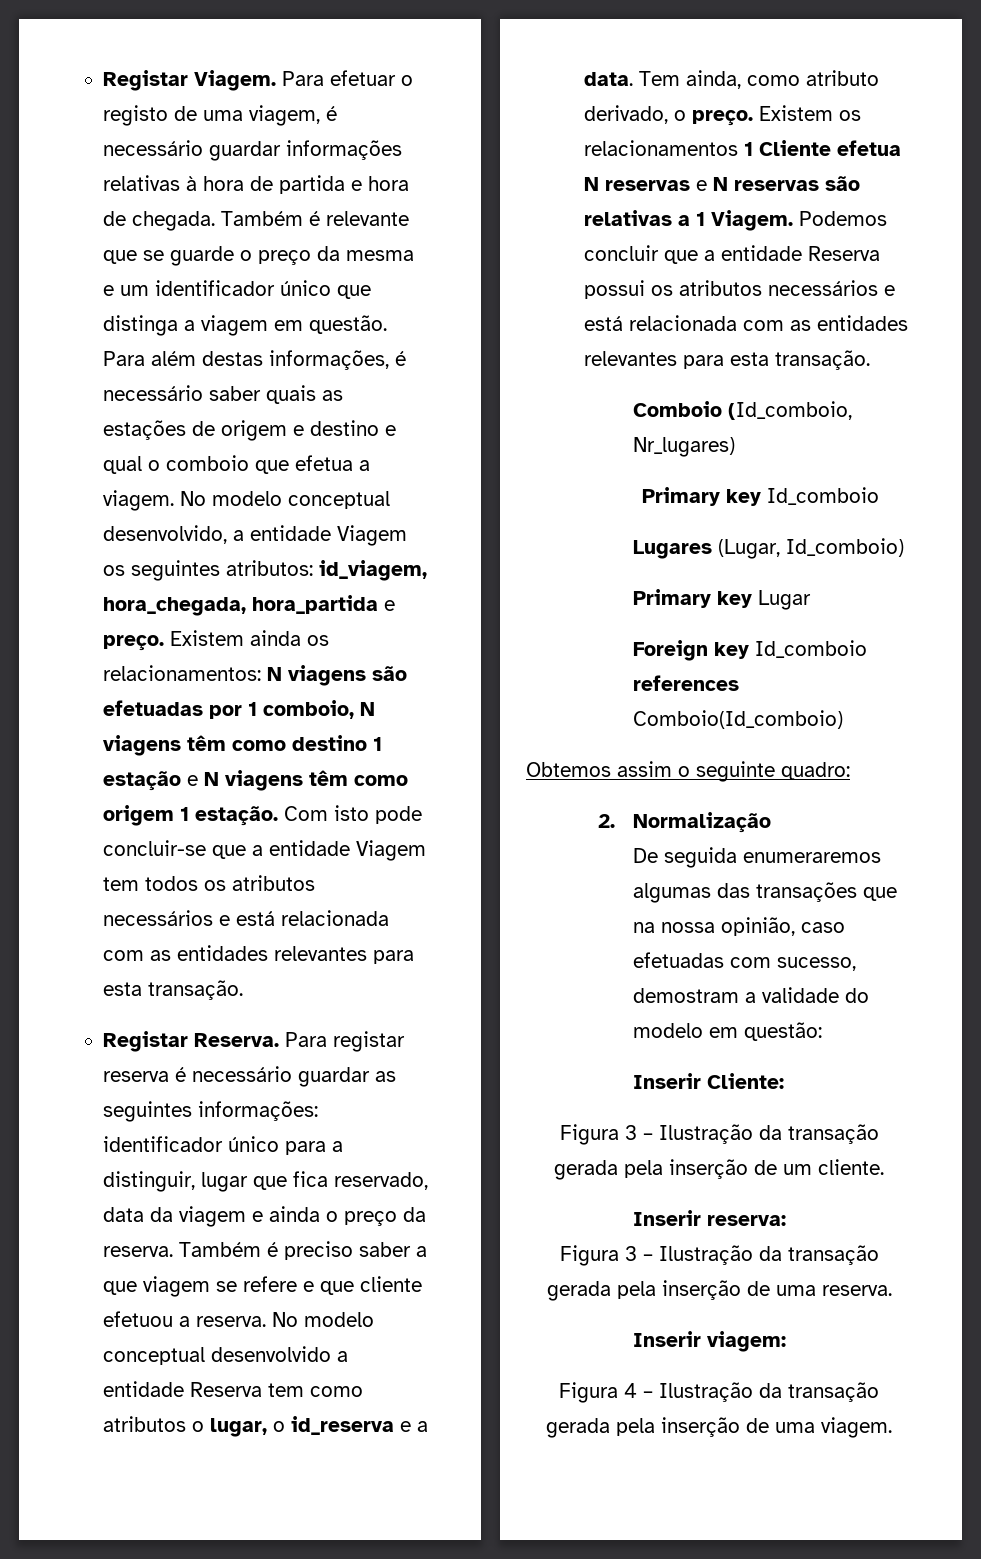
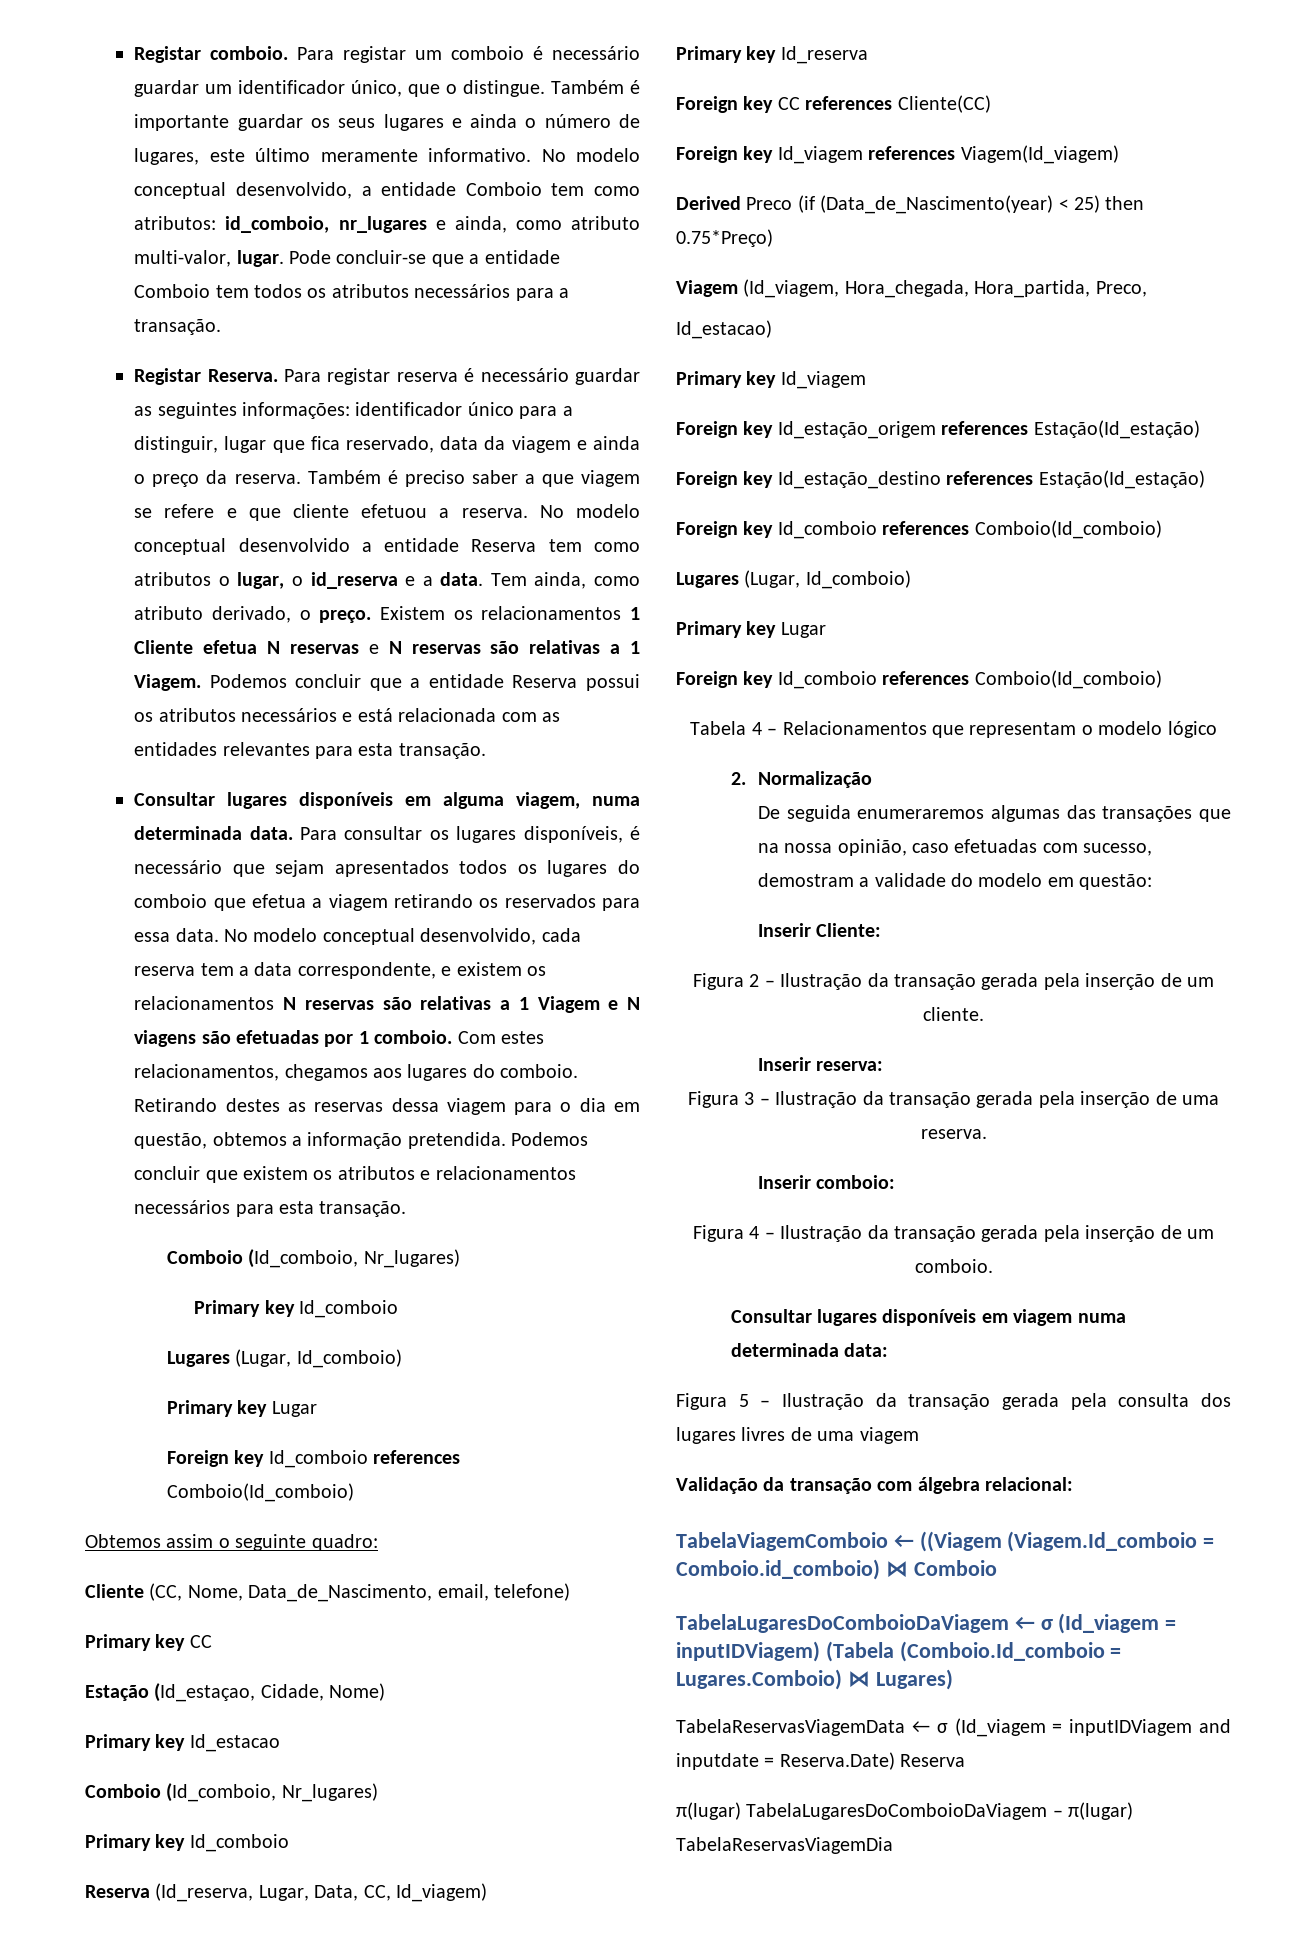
- Registar Viagem. Para efetuar o registo de uma viagem, é necessário guardar informações relativas à hora de partida e hora de chegada. Também é relevante que se guarde o preço da mesma e um identificador único que distinga a viagem em questão. Para além destas informações, é necessário saber quais as estações de origem e destino e qual o comboio que efetua a viagem.
+ Registar comboio. Para registar um comboio é necessário guardar um identificador único, que o distingue. Também é importante guardar os seus lugares e ainda o número de lugares, este último meramente informativo.
- No modelo conceptual desenvolvido, a entidade Viagem os seguintes atributos: id_viagem, hora_chegada, hora_partida e preço. Existem ainda os relacionamentos: N viagens são efetuadas por 1 comboio, N viagens têm como destino 1 estação e N viagens têm como origem 1 estação. Com isto pode concluir-se que a entidade Viagem tem todos os atributos necessários e está relacionada com as entidades relevantes para esta transação.
+ No modelo conceptual desenvolvido, a entidade Comboio tem como atributos: id_comboio, nr_lugares e ainda, como atributo multi-valor, lugar. Pode concluir-se que a entidade Comboio tem todos os atributos necessários para a transação.
+ Consultar lugares disponíveis em alguma viagem, numa determinada data. Para consultar os lugares disponíveis, é necessário que sejam apresentados todos os lugares do comboio que efetua a viagem retirando os reservados para essa data. No modelo conceptual desenvolvido, cada reserva tem a data correspondente, e existem os relacionamentos N reservas são relativas a 1 Viagem e N viagens são efetuadas por 1 comboio. Com estes relacionamentos, chegamos aos lugares do comboio. Retirando destes as reservas dessa viagem para o dia em questão, obtemos a informação pretendida. Podemos concluir que existem os atributos e relacionamentos necessários para esta transação.
+ Cliente (CC, Nome, Data_de_Nascimento, email, telefone)
+ Primary key CC
+ Estação (Id_estaçao, Cidade, Nome)
+ Primary key Id_estacao
+ Comboio (Id_comboio, Nr_lugares)
+ Primary key Id_comboio
+ Reserva (Id_reserva, Lugar, Data, CC, Id_viagem)
+ Primary key Id_reserva
+ Foreign key CC references Cliente(CC)
+ Foreign key Id_viagem references Viagem(Id_viagem)
+ Derived Preco (if (Data_de_Nascimento(year) < 25) then 0.75*Preço)
+ Viagem (Id_viagem, Hora_chegada, Hora_partida, Preco,
+ Id_estacao)
+ Primary key Id_viagem
+ Foreign key Id_estação_origem references Estação(Id_estação)
+ Foreign key Id_estação_destino references Estação(Id_estação)
+ Foreign key Id_comboio references Comboio(Id_comboio)
+ Lugares (Lugar, Id_comboio)
+ Primary key Lugar
+ Foreign key Id_comboio references Comboio(Id_comboio)
+ Tabela 4 – Relacionamentos que representam o modelo lógico
- Figura 3 – Ilustração da transação gerada pela inserção de um cliente.
+ Figura 2 – Ilustração da transação gerada pela inserção de um cliente.
- Inserir viagem:
+ Inserir comboio:
- Figura 4 – Ilustração da transação gerada pela inserção de uma viagem.
+ Figura 4 – Ilustração da transação gerada pela inserção de um comboio.
+ Consultar lugares disponíveis em viagem numa determinada data:
+ Figura 5 – Ilustração da transação gerada pela consulta dos lugares livres de uma viagem
+ Validação da transação com álgebra relacional:
+ TabelaViagemComboio ← ((Viagem (Viagem.Id_comboio = Comboio.id_comboio) ⋈ Comboio
+ TabelaLugaresDoComboioDaViagem ← σ (Id_viagem = inputIDViagem) (Tabela (Comboio.Id_comboio = Lugares.Comboio) ⋈ Lugares)
+ TabelaReservasViagemData ← σ (Id_viagem = inputIDViagem and inputdate = Reserva.Date) Reserva
+ π(lugar) TabelaLugaresDoComboioDaViagem – π(lugar) TabelaReservasViagemDia

